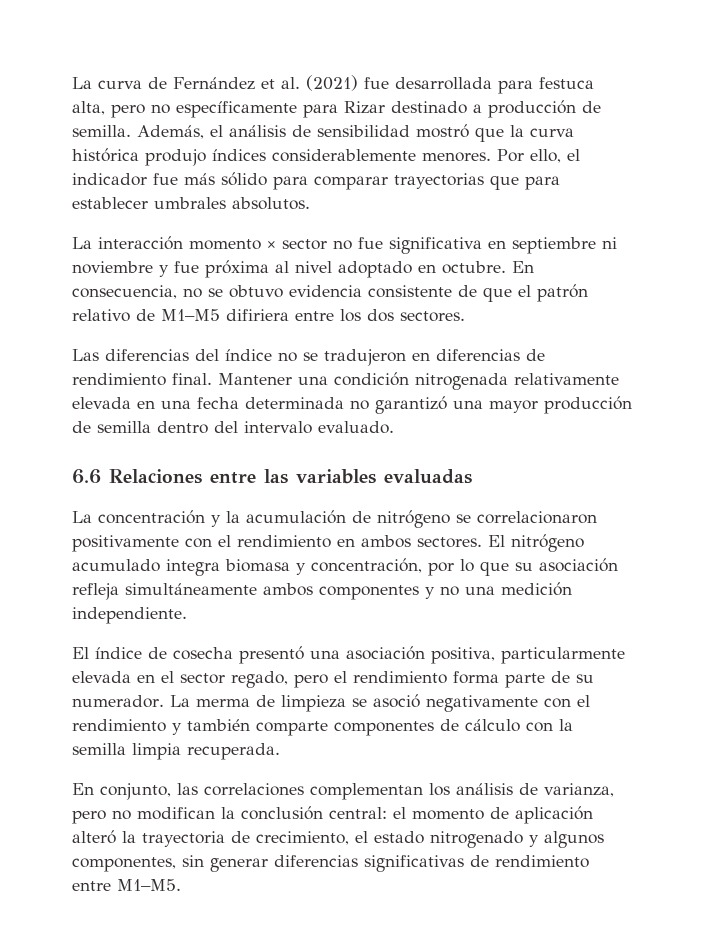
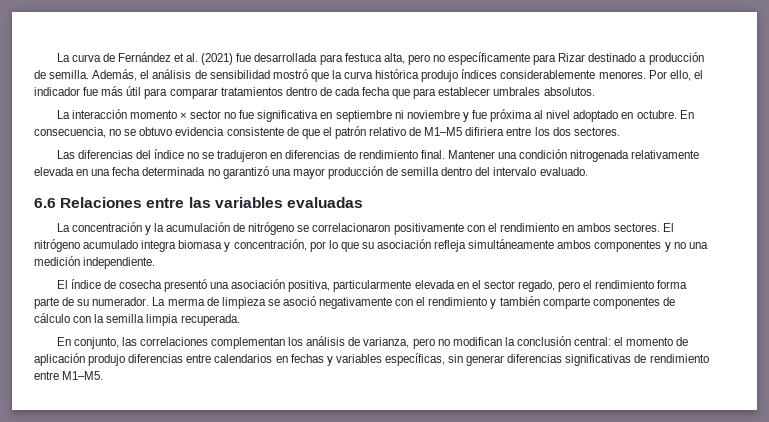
- Por ello, el indicador fue más sólido para comparar trayectorias que para establecer umbrales absolutos.
+ Por ello, el indicador fue más útil para comparar tratamientos dentro de cada fecha que para establecer umbrales absolutos.
- En conjunto, las correlaciones complementan los análisis de varianza, pero no modifican la conclusión central: el momento de aplicación alteró la trayectoria de crecimiento, el estado nitrogenado y algunos componentes, sin generar diferencias significativas de rendimiento entre M1–M5.
+ En conjunto, las correlaciones complementan los análisis de varianza, pero no modifican la conclusión central: el momento de aplicación produjo diferencias entre calendarios en fechas y variables específicas, sin generar diferencias significativas de rendimiento entre M1–M5.

